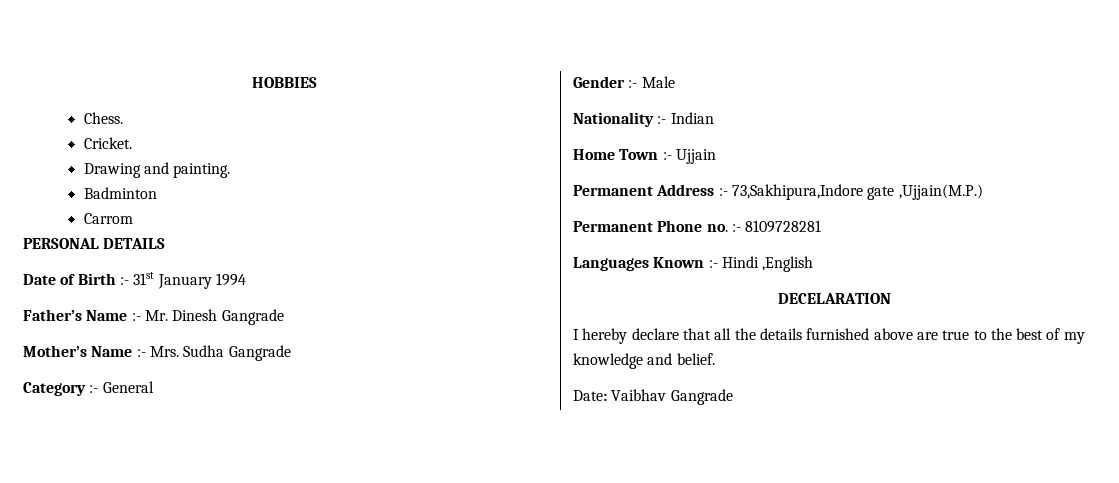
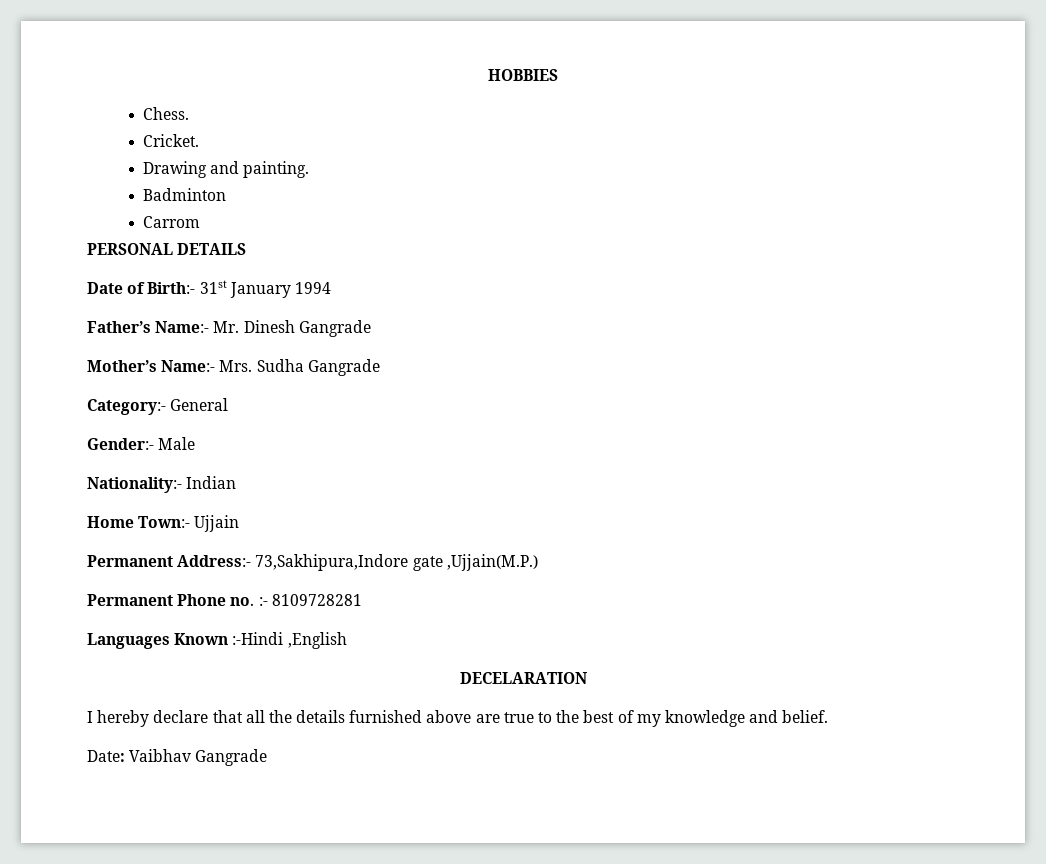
- Date of Birth :- 31st January 1994
+ Date of Birth:- 31st January 1994
- Father’s Name :- Mr. Dinesh Gangrade
+ Father’s Name:- Mr. Dinesh Gangrade
- Mother’s Name :- Mrs. Sudha Gangrade
+ Mother’s Name:- Mrs. Sudha Gangrade
- Category :- General
+ Category:- General
- Gender :- Male
+ Gender:- Male
- Nationality :- Indian
+ Nationality:- Indian
- Home Town :- Ujjain
+ Home Town:- Ujjain
- Permanent Address :- 73,Sakhipura,Indore gate ,Ujjain(M.P.)
+ Permanent Address:- 73,Sakhipura,Indore gate ,Ujjain(M.P.)
- Languages Known :- Hindi ,English
+ Languages Known :-Hindi ,English

